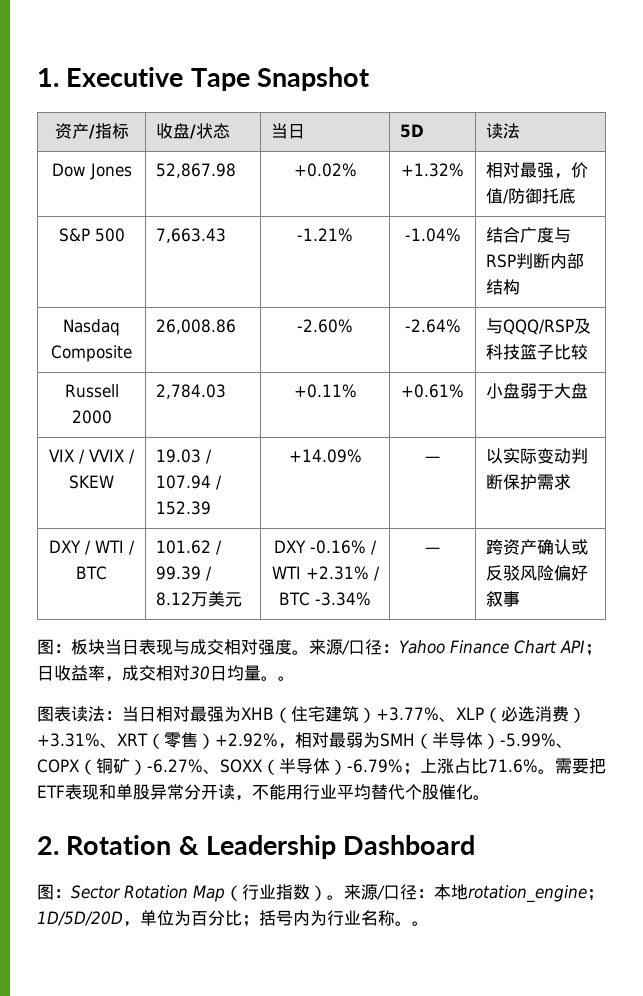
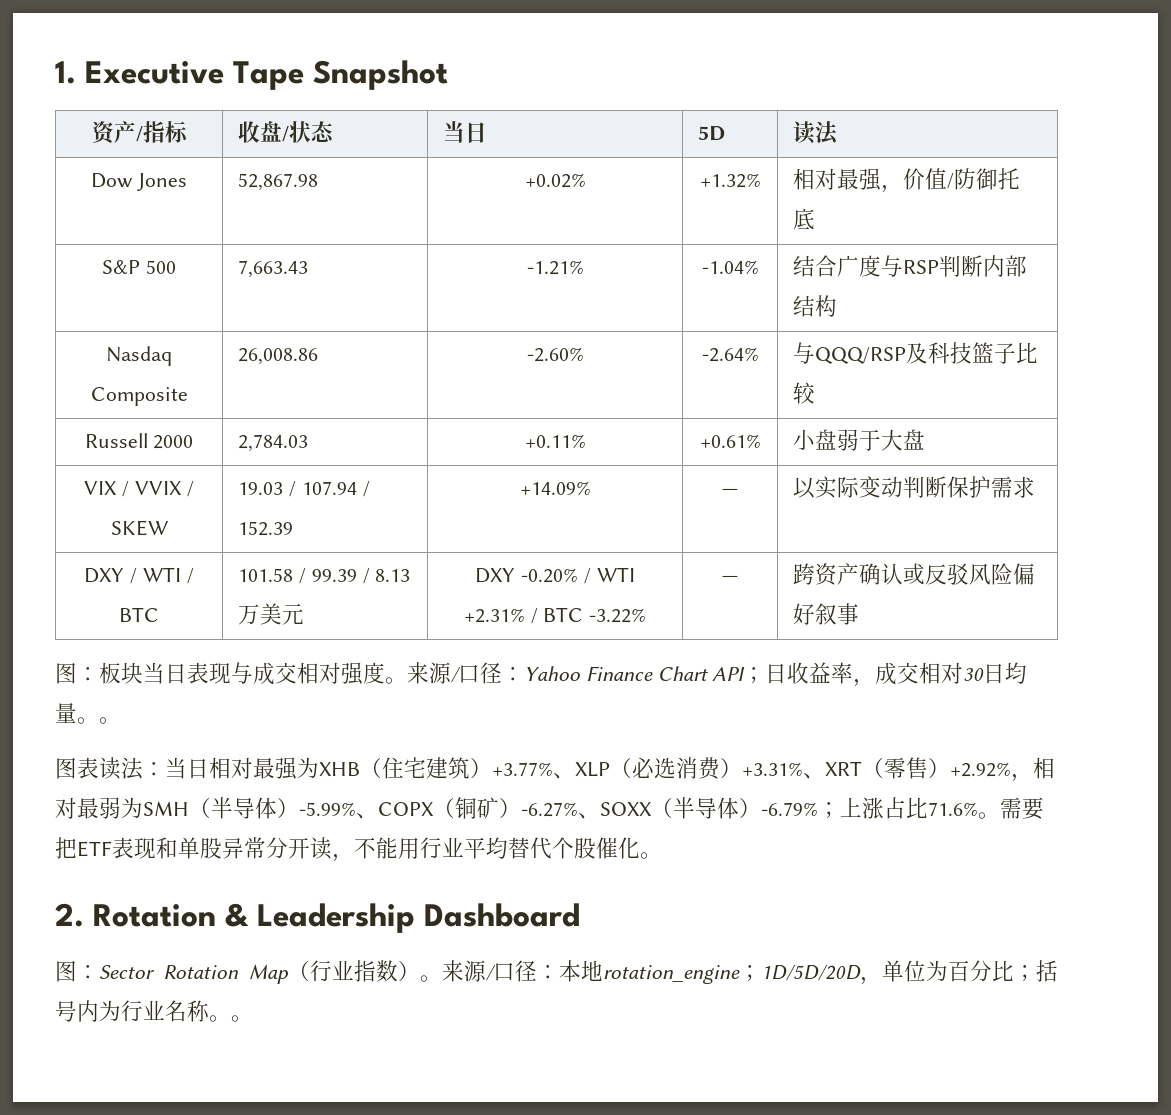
- DXY / WTI / BTC | 101.62 / 99.39 / 8.12万美元 | DXY -0.16% / WTI +2.31% / BTC -3.34% | — | 跨资产确认或反驳风险偏好叙事
+ DXY / WTI / BTC | 101.58 / 99.39 / 8.13万美元 | DXY -0.20% / WTI +2.31% / BTC -3.22% | — | 跨资产确认或反驳风险偏好叙事

